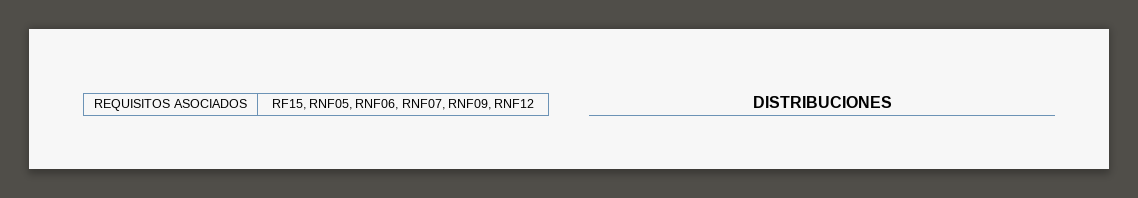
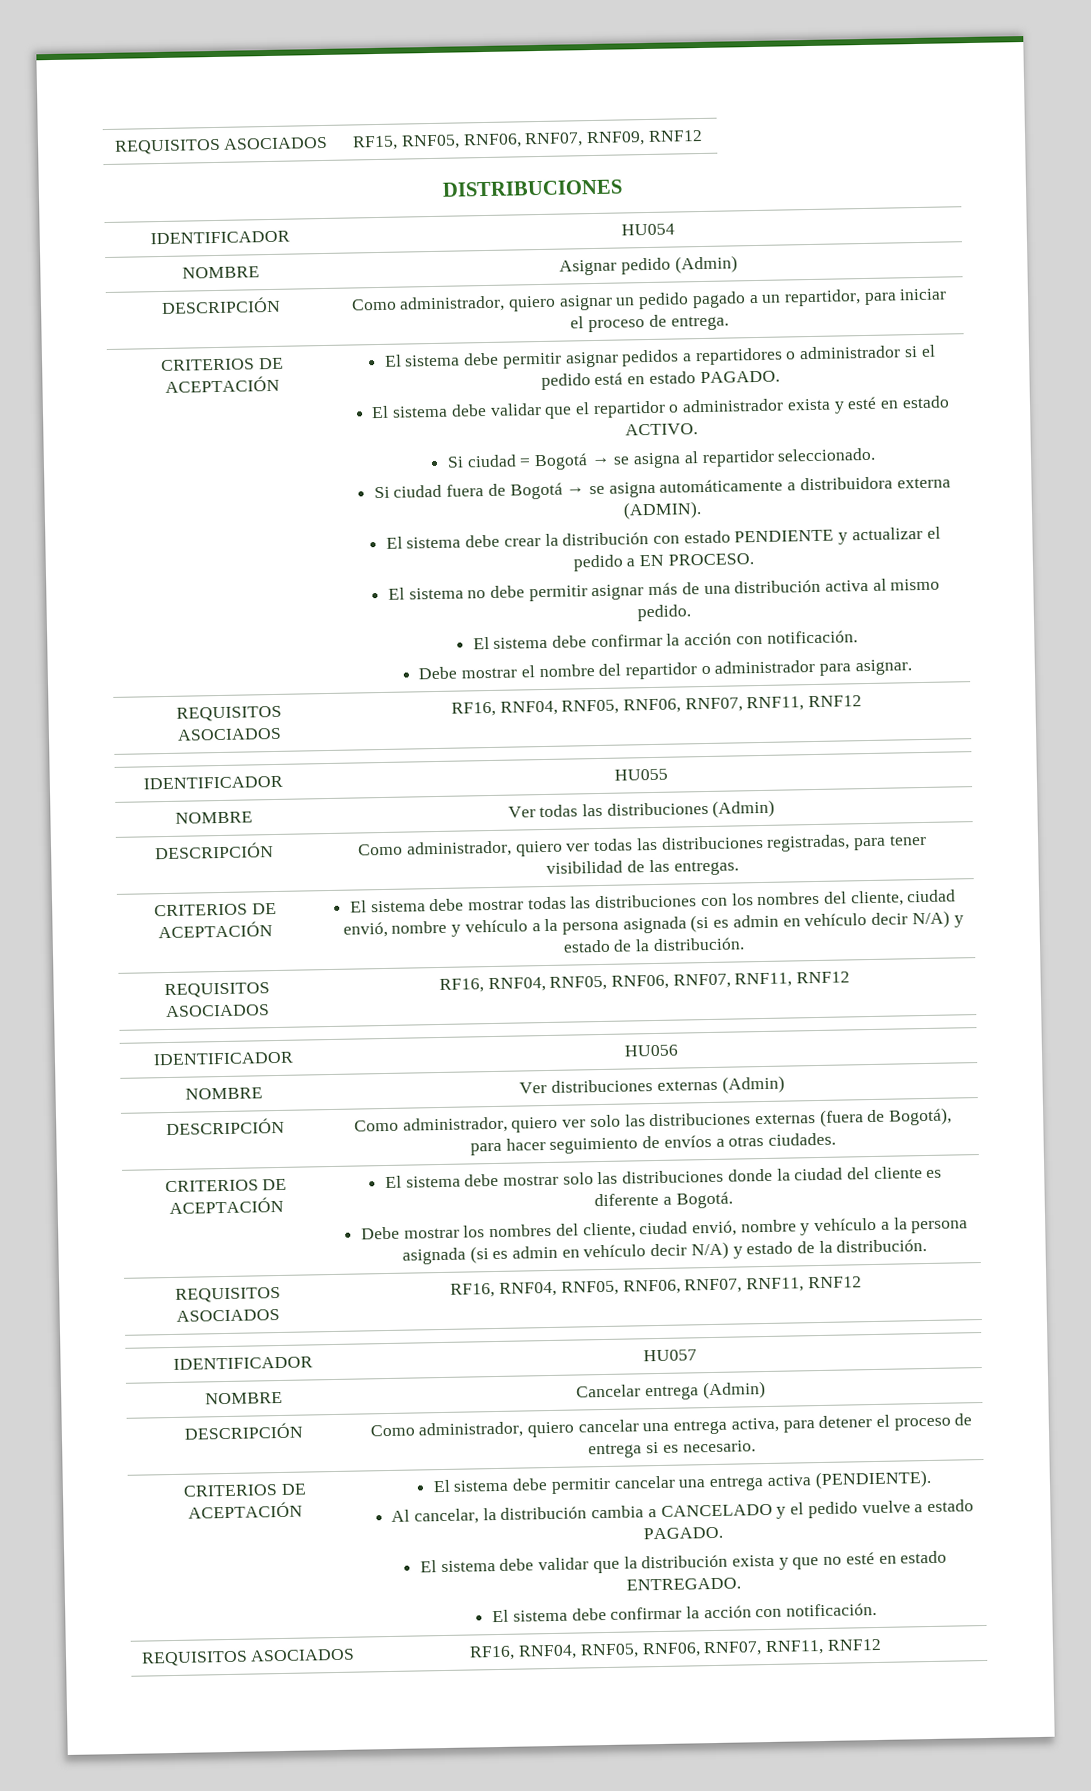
+ IDENTIFICADOR | HU054
+ NOMBRE | Asignar pedido (Admin)
+ DESCRIPCIÓN | Como administrador, quiero asignar un pedido pagado a un repartidor, para iniciar el proceso de entrega.
+ CRITERIOS DE ACEPTACIÓN | El sistema debe permitir asignar pedidos a repartidores o administrador si el pedido está en estado PAGADO.
+ El sistema debe validar que el repartidor o administrador exista y esté en estado ACTIVO.
+ Si ciudad = Bogotá → se asigna al repartidor seleccionado.
+ Si ciudad fuera de Bogotá → se asigna automáticamente a distribuidora externa (ADMIN).
+ El sistema debe crear la distribución con estado PENDIENTE y actualizar el pedido a EN PROCESO.
+ El sistema no debe permitir asignar más de una distribución activa al mismo pedido.
+ El sistema debe confirmar la acción con notificación.
+ Debe mostrar el nombre del repartidor o administrador para asignar.
+ REQUISITOS ASOCIADOS | RF16, RNF04, RNF05, RNF06, RNF07, RNF11, RNF12
+ IDENTIFICADOR | HU055
+ NOMBRE | Ver todas las distribuciones (Admin)
+ DESCRIPCIÓN | Como administrador, quiero ver todas las distribuciones registradas, para tener visibilidad de las entregas.
+ CRITERIOS DE ACEPTACIÓN | El sistema debe mostrar todas las distribuciones con los nombres del cliente, ciudad envió, nombre y vehículo a la persona asignada (si es admin en vehículo decir N/A) y estado de la distribución.
+ REQUISITOS ASOCIADOS | RF16, RNF04, RNF05, RNF06, RNF07, RNF11, RNF12
+ IDENTIFICADOR | HU056
+ NOMBRE | Ver distribuciones externas (Admin)
+ DESCRIPCIÓN | Como administrador, quiero ver solo las distribuciones externas (fuera de Bogotá), para hacer seguimiento de envíos a otras ciudades.
+ CRITERIOS DE ACEPTACIÓN | El sistema debe mostrar solo las distribuciones donde la ciudad del cliente es diferente a Bogotá.
+ Debe mostrar los nombres del cliente, ciudad envió, nombre y vehículo a la persona asignada (si es admin en vehículo decir N/A) y estado de la distribución.
+ REQUISITOS ASOCIADOS | RF16, RNF04, RNF05, RNF06, RNF07, RNF11, RNF12
+ IDENTIFICADOR | HU057
+ NOMBRE | Cancelar entrega (Admin)
+ DESCRIPCIÓN | Como administrador, quiero cancelar una entrega activa, para detener el proceso de entrega si es necesario.
+ CRITERIOS DE ACEPTACIÓN | El sistema debe permitir cancelar una entrega activa (PENDIENTE).
+ Al cancelar, la distribución cambia a CANCELADO y el pedido vuelve a estado PAGADO.
+ El sistema debe validar que la distribución exista y que no esté en estado ENTREGADO.
+ El sistema debe confirmar la acción con notificación.
+ REQUISITOS ASOCIADOS | RF16, RNF04, RNF05, RNF06, RNF07, RNF11, RNF12

